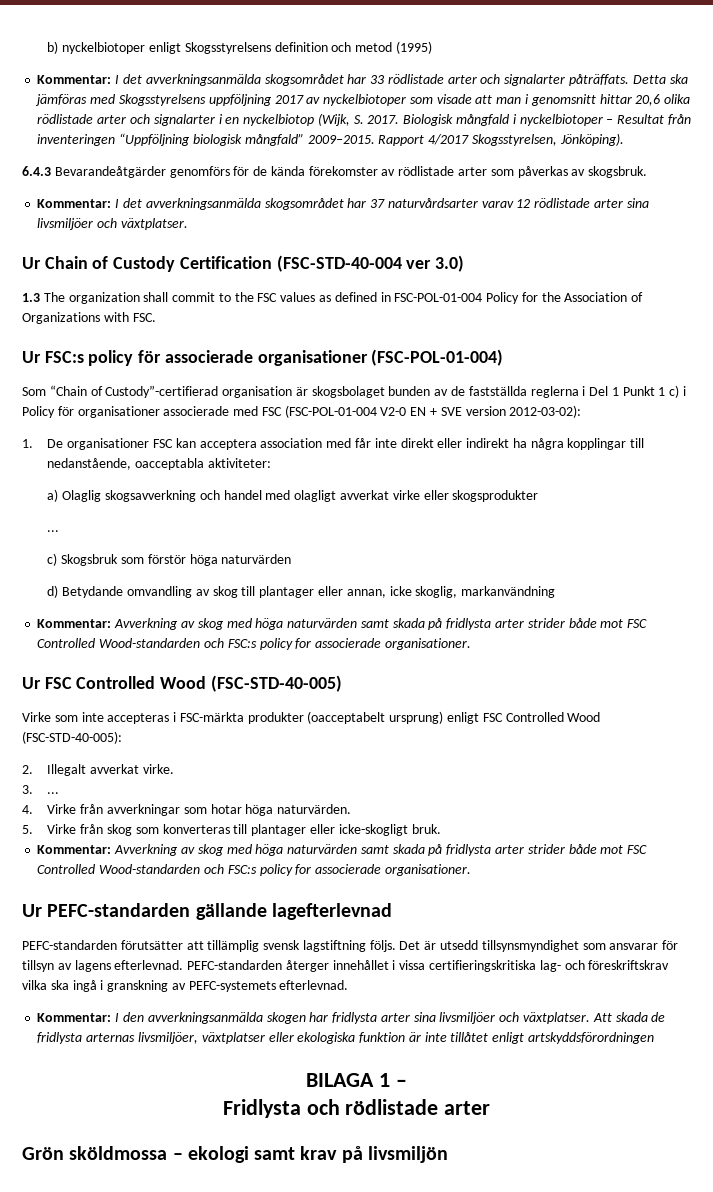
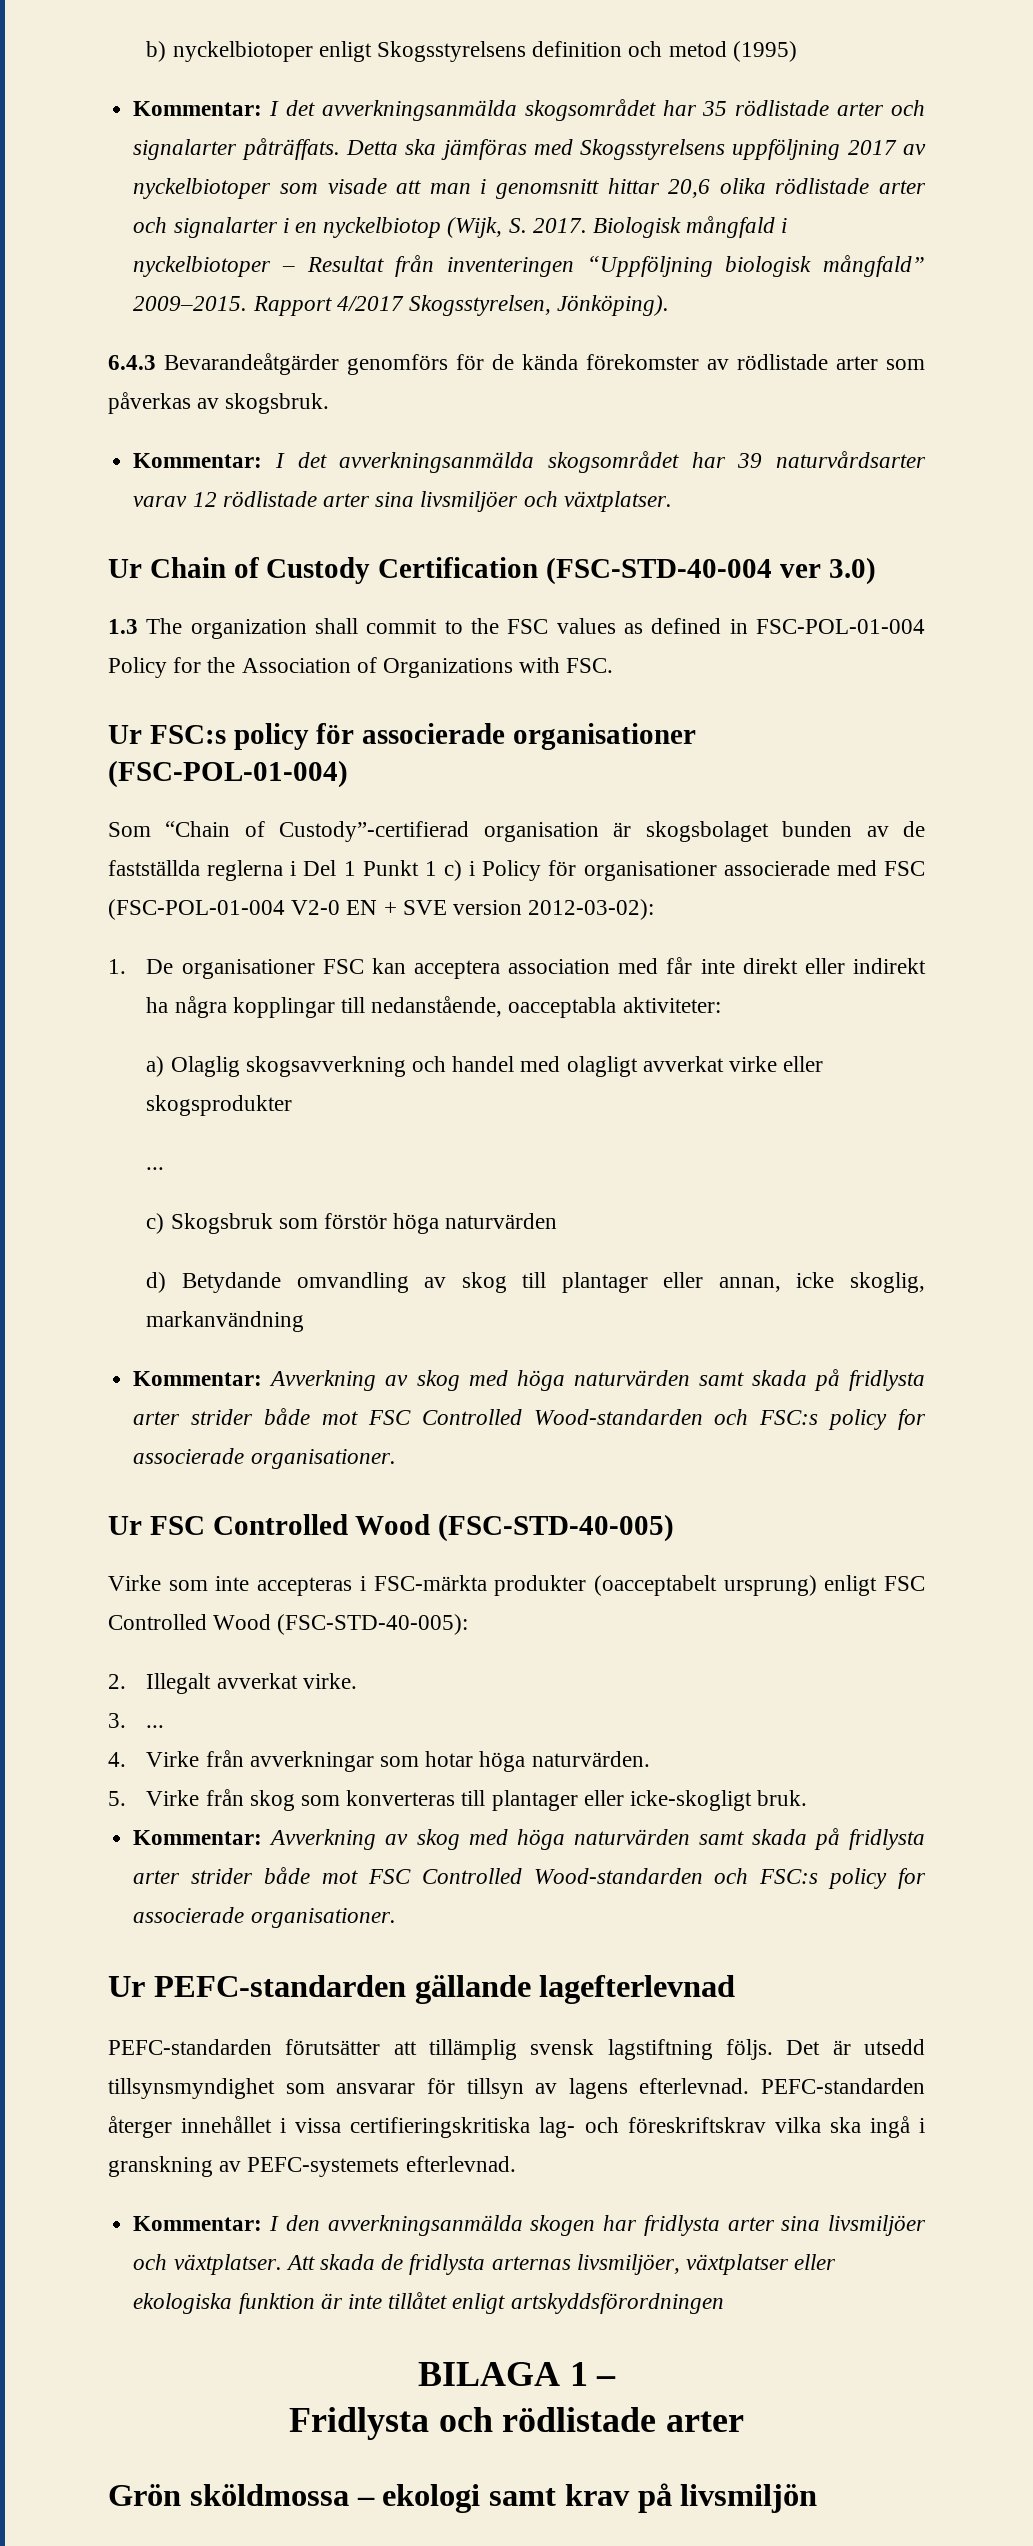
- Kommentar: I det avverkningsanmälda skogsområdet har 33 rödlistade arter och signalarter påträffats.
+ Kommentar: I det avverkningsanmälda skogsområdet har 35 rödlistade arter och signalarter påträffats.
- Kommentar: I det avverkningsanmälda skogsområdet har 37 naturvårdsarter varav 12 rödlistade arter sina livsmiljöer och växtplatser.
+ Kommentar: I det avverkningsanmälda skogsområdet har 39 naturvårdsarter varav 12 rödlistade arter sina livsmiljöer och växtplatser.

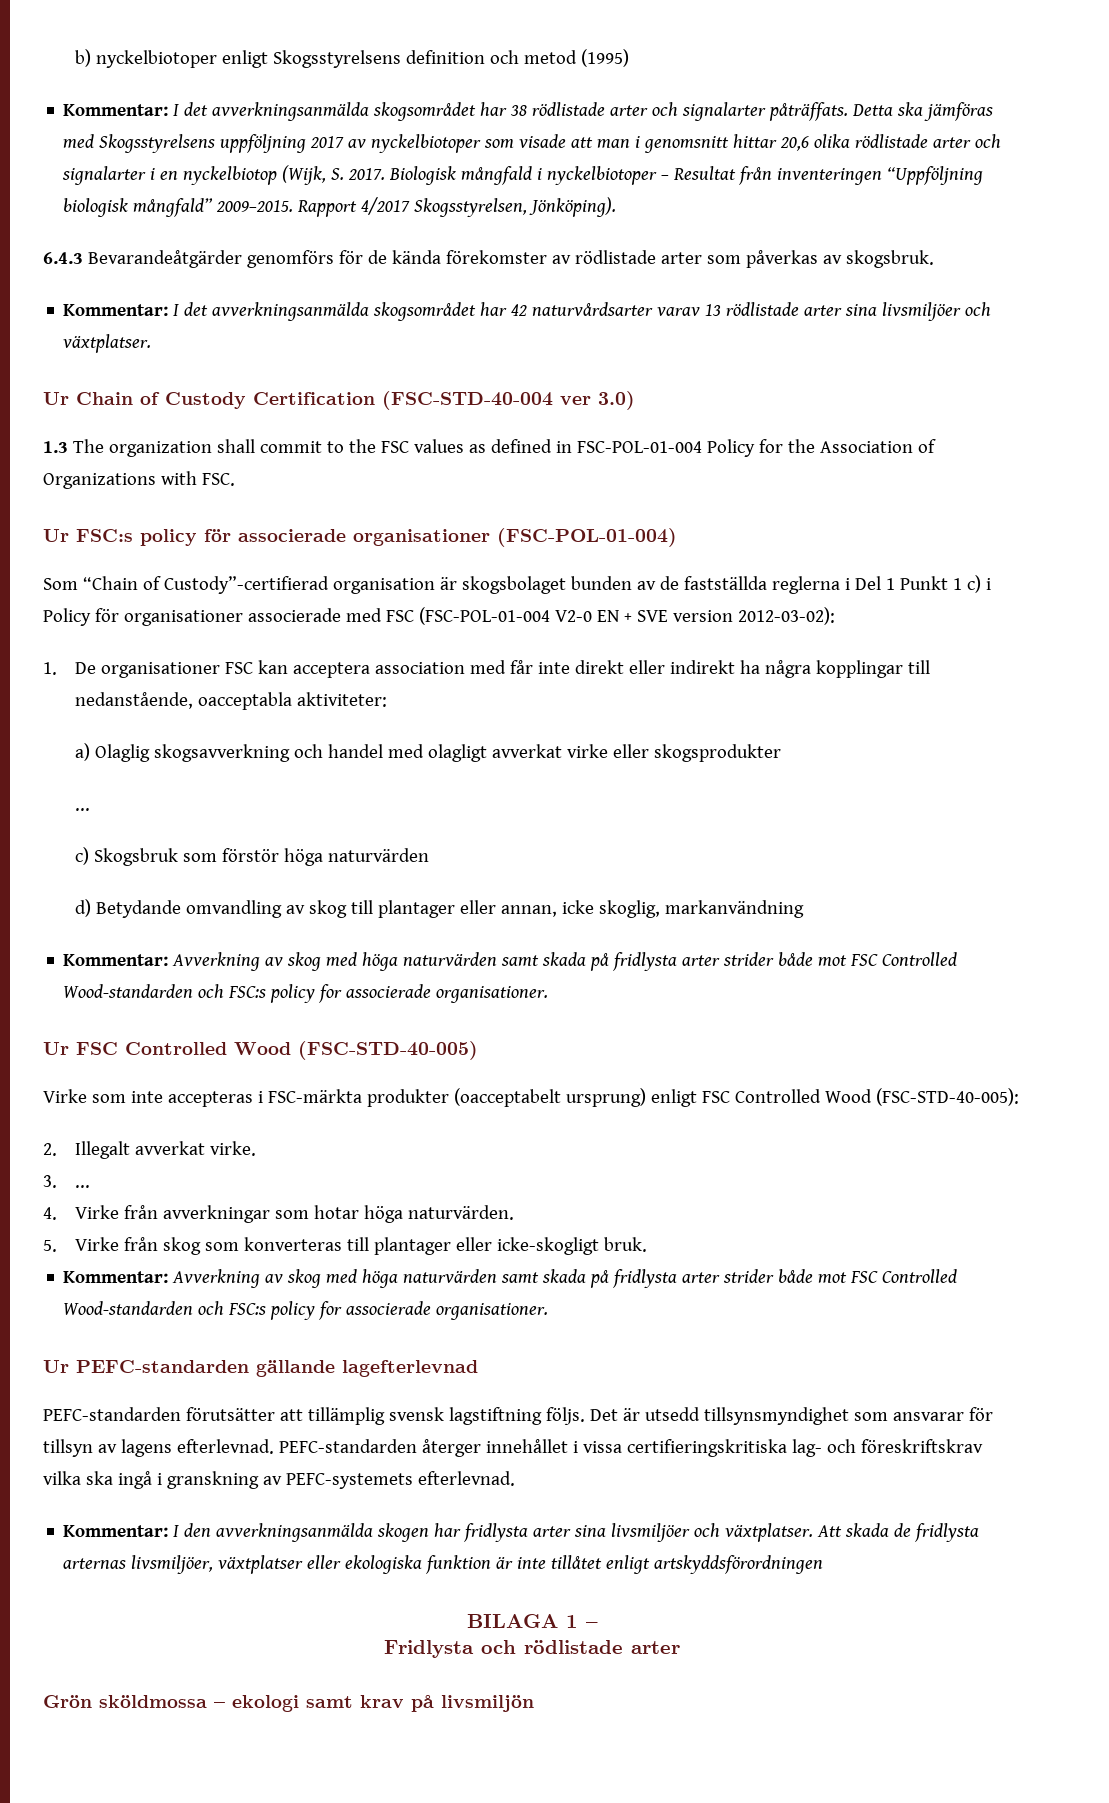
- Kommentar: I det avverkningsanmälda skogsområdet har 35 rödlistade arter och signalarter påträffats.
+ Kommentar: I det avverkningsanmälda skogsområdet har 38 rödlistade arter och signalarter påträffats.
- Kommentar: I det avverkningsanmälda skogsområdet har 39 naturvårdsarter varav 12 rödlistade arter sina livsmiljöer och växtplatser.
+ Kommentar: I det avverkningsanmälda skogsområdet har 42 naturvårdsarter varav 13 rödlistade arter sina livsmiljöer och växtplatser.

